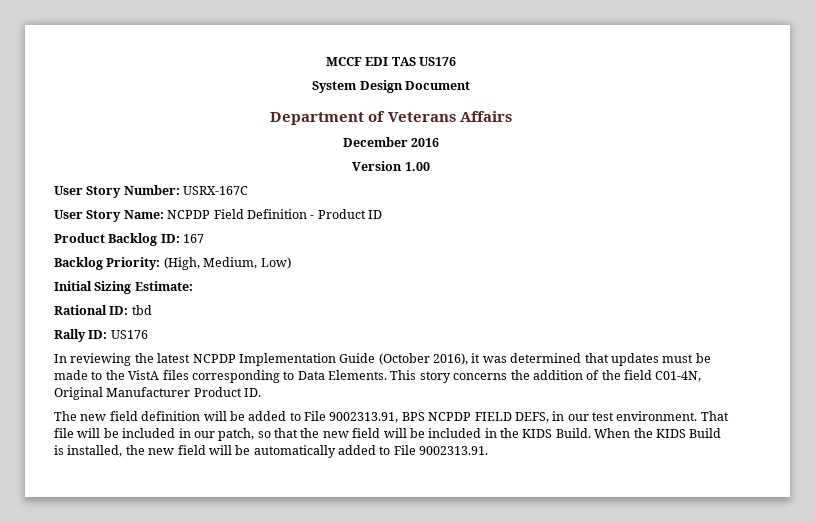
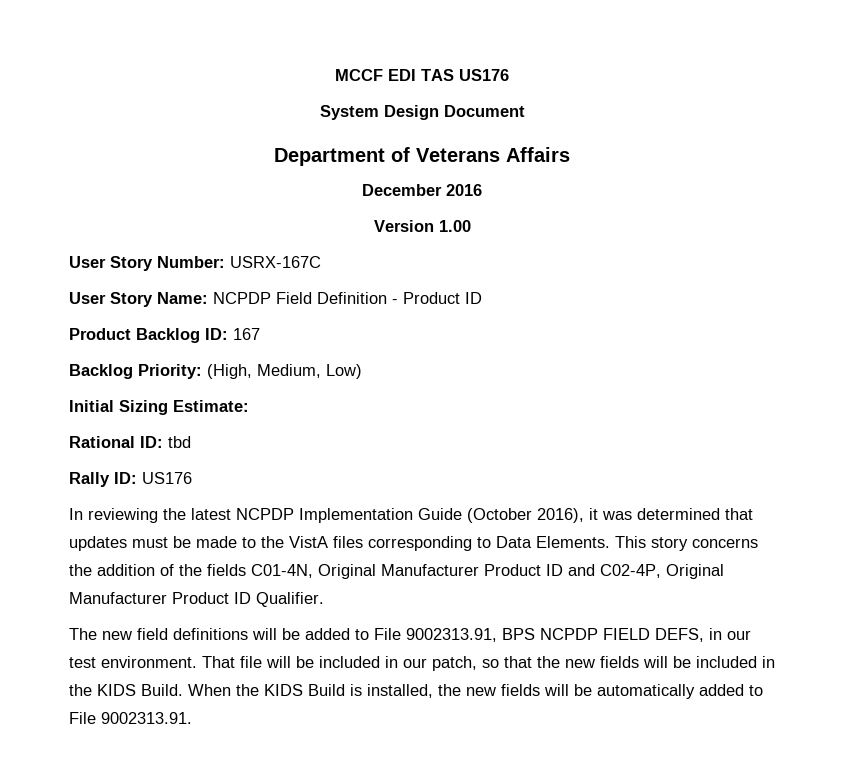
- This story concerns the addition of the field C01-4N, Original Manufacturer Product ID.
+ This story concerns the addition of the fields C01-4N, Original Manufacturer Product ID and C02-4P, Original Manufacturer Product ID Qualifier.
- The new field definition will be added to File 9002313.91, BPS NCPDP FIELD DEFS, in our test environment.
+ The new field definitions will be added to File 9002313.91, BPS NCPDP FIELD DEFS, in our test environment.
- That file will be included in our patch, so that the new field will be included in the KIDS Build.
+ That file will be included in our patch, so that the new fields will be included in the KIDS Build.
- When the KIDS Build is installed, the new field will be automatically added to File 9002313.91.
+ When the KIDS Build is installed, the new fields will be automatically added to File 9002313.91.

